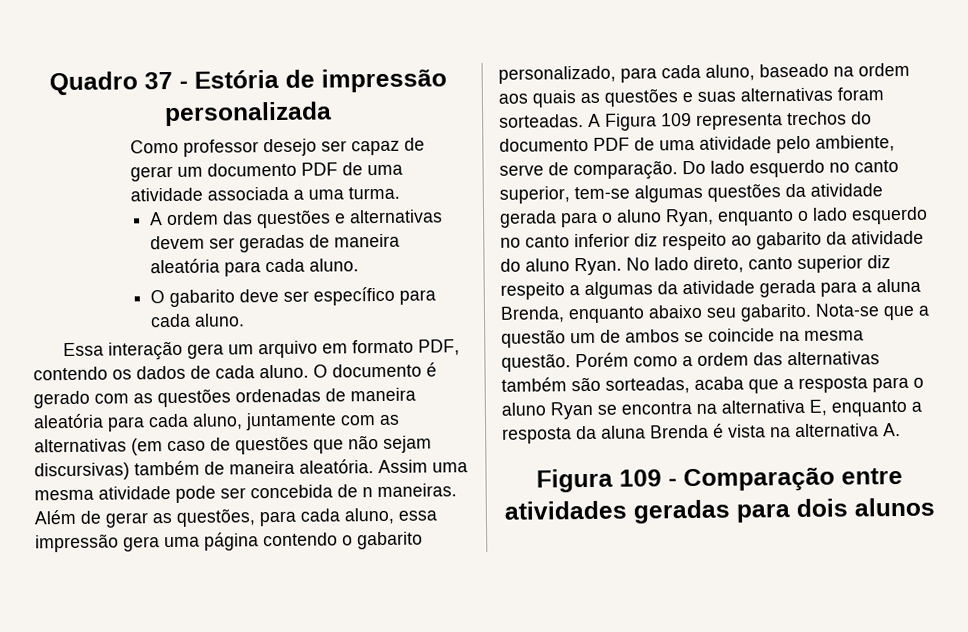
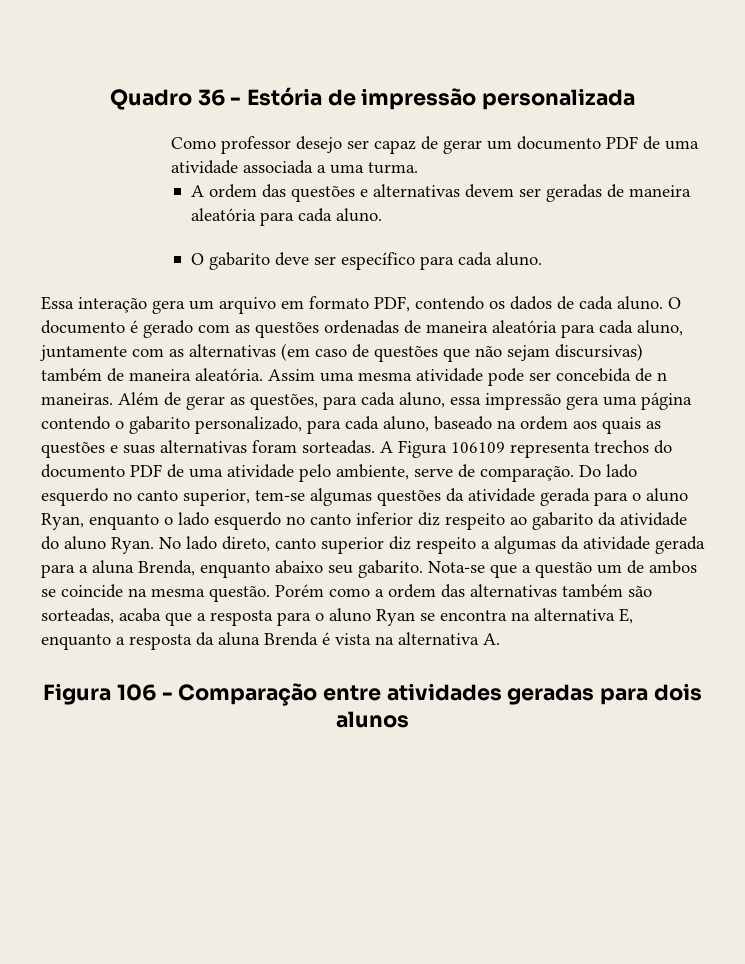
- Quadro 37 - Estória de impressão personalizada
+ Quadro 36 - Estória de impressão personalizada
- A Figura 109 representa trechos do documento PDF de uma atividade pelo ambiente, serve de comparação.
+ A Figura 106109 representa trechos do documento PDF de uma atividade pelo ambiente, serve de comparação.
- Figura 109 - Comparação entre atividades geradas para dois alunos
+ Figura 106 - Comparação entre atividades geradas para dois alunos

